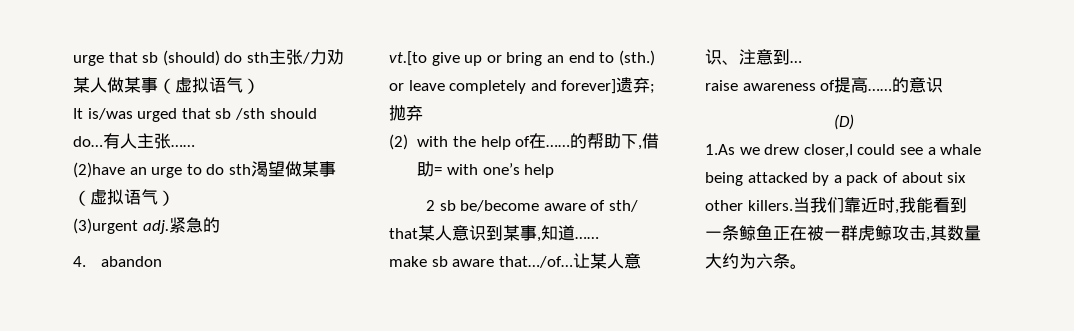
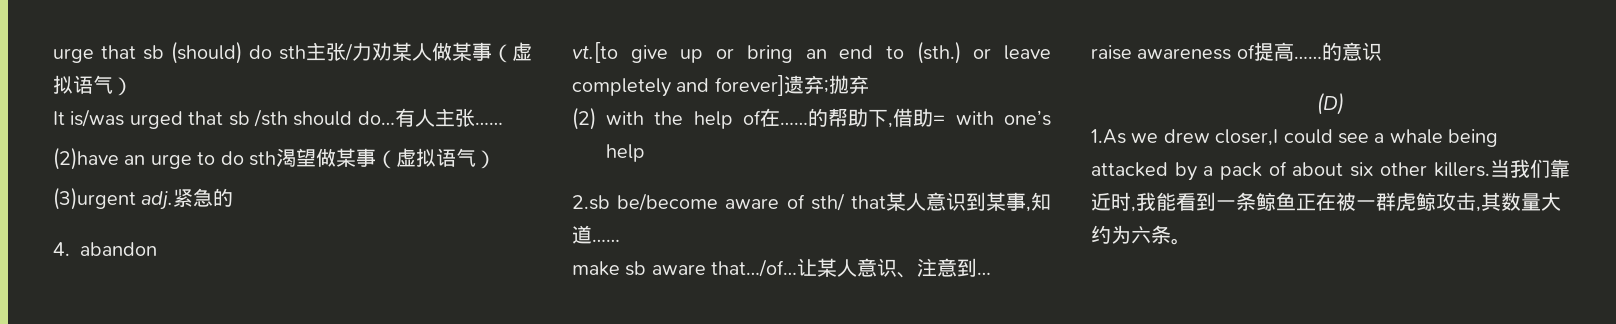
- 2 sb be/become aware of sth/ that某人意识到某事,知道……
+ 2.sb be/become aware of sth/ that某人意识到某事,知道……

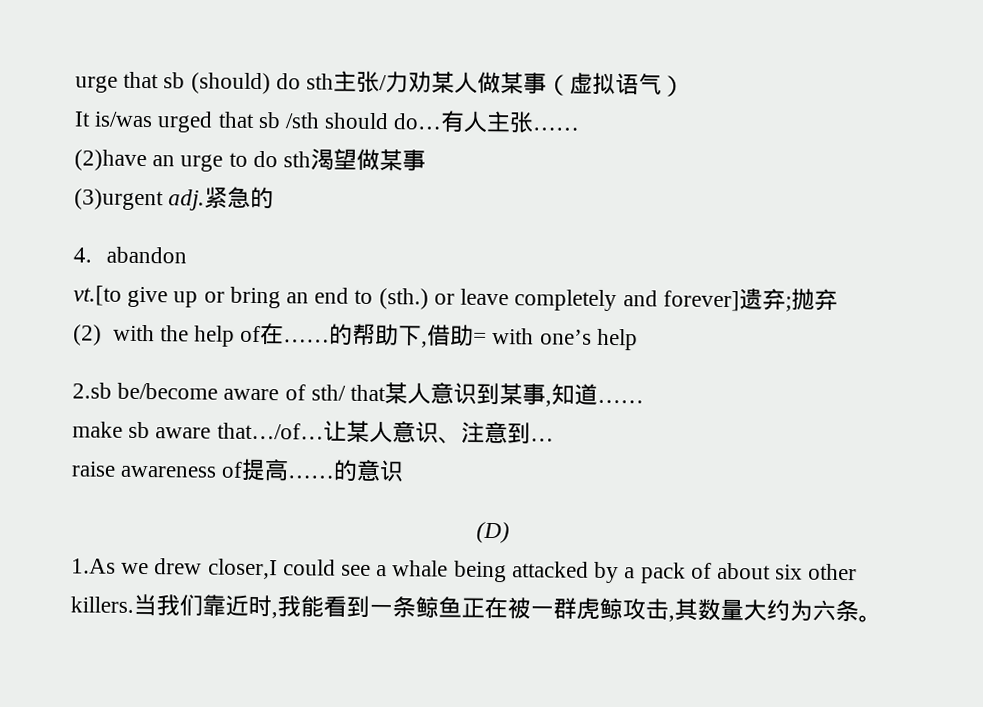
- (2)have an urge to do sth渴望做某事（虚拟语气）
+ (2)have an urge to do sth渴望做某事

